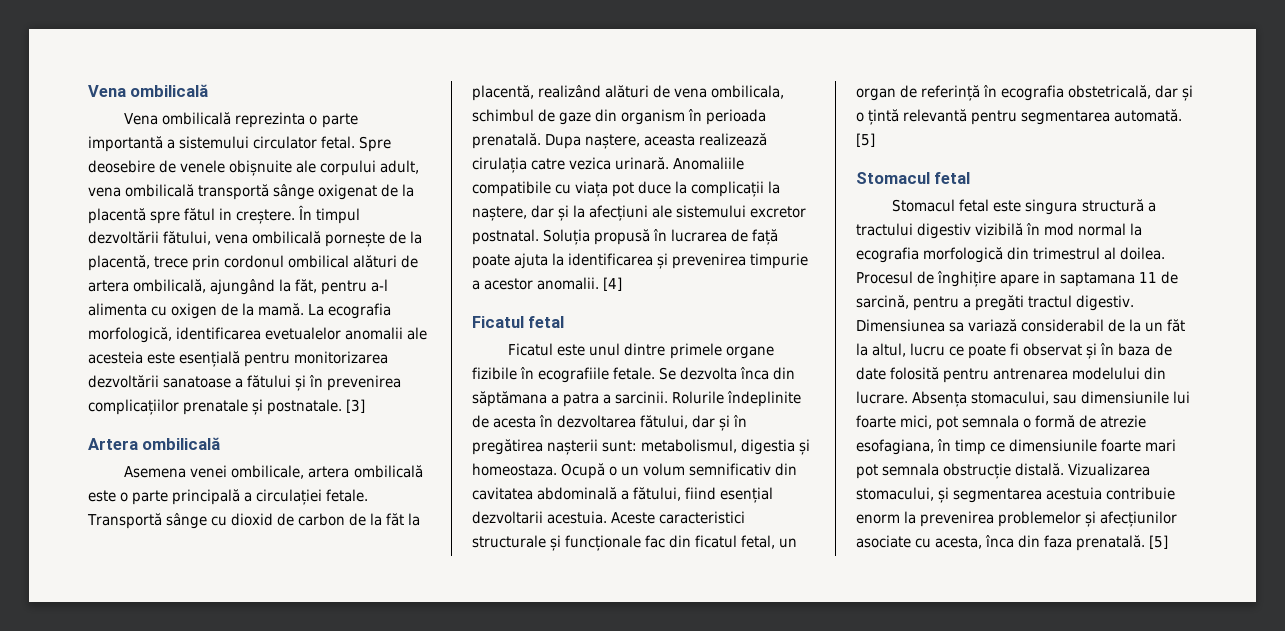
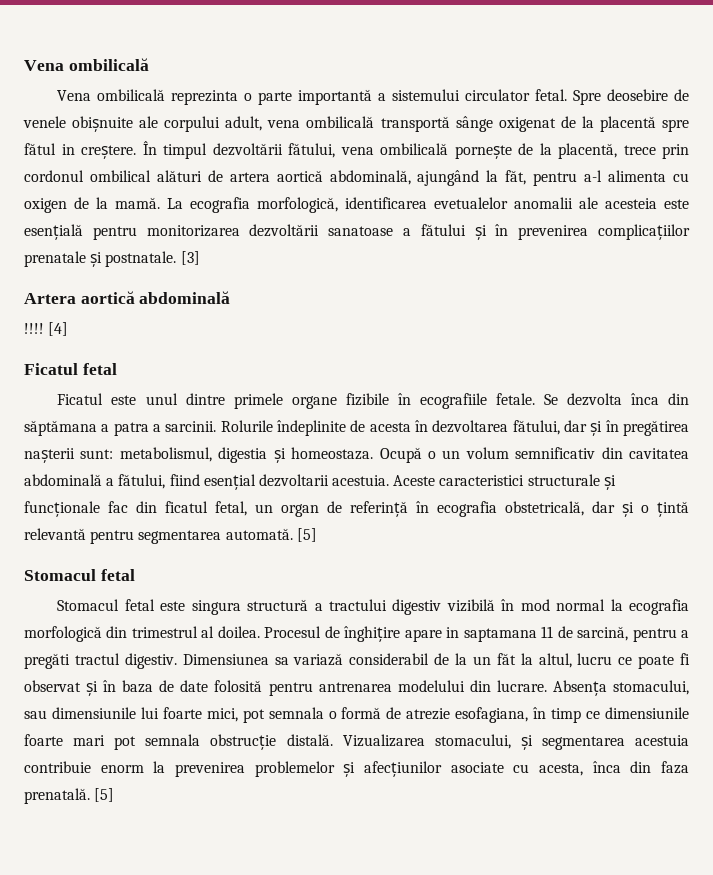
- În timpul dezvoltării fătului, vena ombilicală pornește de la placentă, trece prin cordonul ombilical alături de artera ombilicală, ajungând la făt, pentru a-l alimenta cu oxigen de la mamă.
+ În timpul dezvoltării fătului, vena ombilicală pornește de la placentă, trece prin cordonul ombilical alături de artera aortică abdominală, ajungând la făt, pentru a-l alimenta cu oxigen de la mamă.
- Artera ombilicală
- Asemena venei ombilicale, artera ombilicală este o parte principală a circulației fetale. Transportă sânge cu dioxid de carbon de la făt la placentă, realizând alături de vena ombilicala, schimbul de gaze din organism în perioada prenatală. Dupa naștere, aceasta realizează cirulația catre vezica urinară. Anomaliile compatibile cu viața pot duce la complicații la naștere, dar și la afecțiuni ale sistemului excretor postnatal. Soluția propusă în lucrarea de față poate ajuta la identificarea și prevenirea timpurie a acestor anomalii.
+ Artera aortică abdominală
+ !!!!

